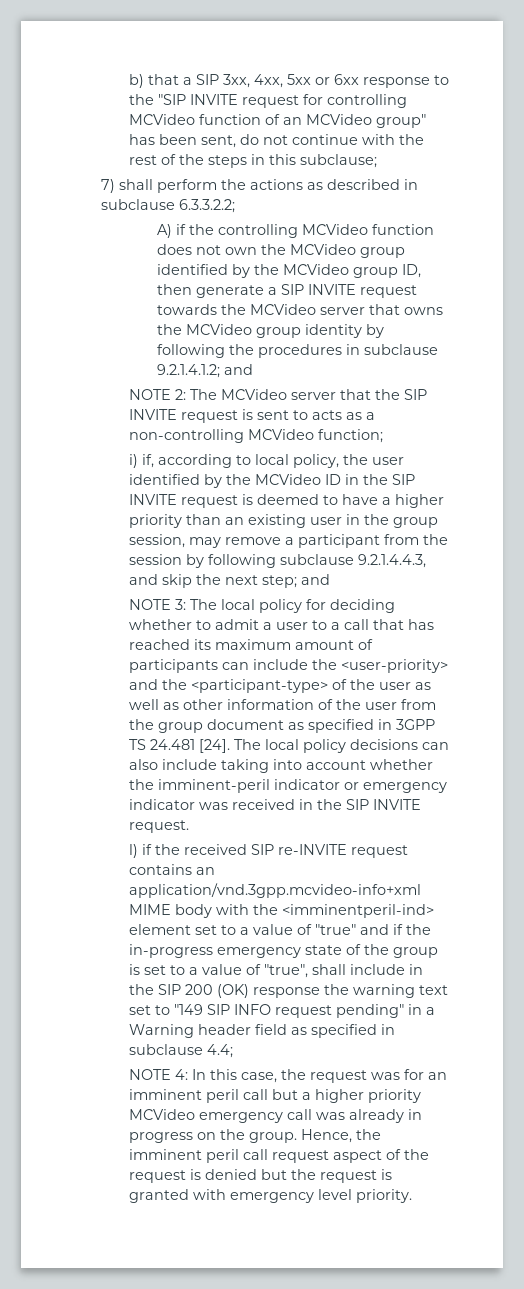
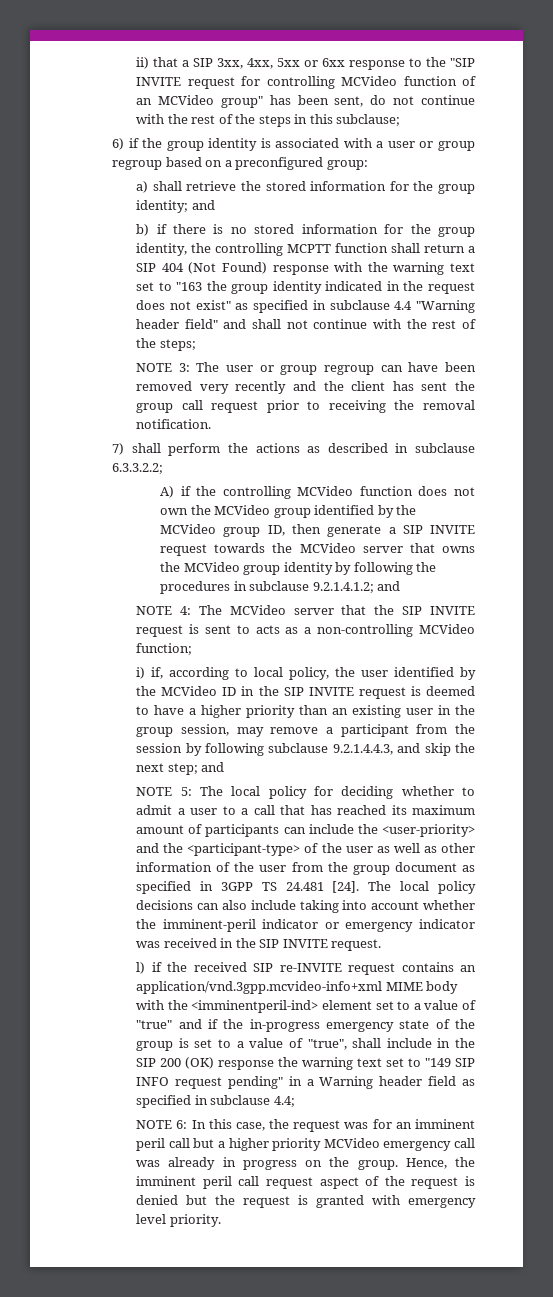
- b) that a SIP 3xx, 4xx, 5xx or 6xx response to the "SIP INVITE request for controlling MCVideo function of an MCVideo group" has been sent, do not continue with the rest of the steps in this subclause;
+ ii) that a SIP 3xx, 4xx, 5xx or 6xx response to the "SIP INVITE request for controlling MCVideo function of an MCVideo group" has been sent, do not continue with the rest of the steps in this subclause;
+ 6) if the group identity is associated with a user or group regroup based on a preconfigured group:
+ a) shall retrieve the stored information for the group identity; and
+ b) if there is no stored information for the group identity, the controlling MCPTT function shall return a SIP 404 (Not Found) response with the warning text set to "163 the group identity indicated in the request does not exist" as specified in subclause 4.4 "Warning header field" and shall not continue with the rest of the steps;
+ NOTE 3: The user or group regroup can have been removed very recently and the client has sent the group call request prior to receiving the removal notification.
- NOTE 2: The MCVideo server that the SIP INVITE request is sent to acts as a non-controlling MCVideo function;
+ NOTE 4: The MCVideo server that the SIP INVITE request is sent to acts as a non-controlling MCVideo function;
- NOTE 3: The local policy for deciding whether to admit a user to a call that has reached its maximum amount of participants can include the <user-priority> and the <participant-type> of the user as well as other information of the user from the group document as specified in 3GPP TS 24.481 [24].
+ NOTE 5: The local policy for deciding whether to admit a user to a call that has reached its maximum amount of participants can include the <user-priority> and the <participant-type> of the user as well as other information of the user from the group document as specified in 3GPP TS 24.481 [24].
- NOTE 4: In this case, the request was for an imminent peril call but a higher priority MCVideo emergency call was already in progress on the group.
+ NOTE 6: In this case, the request was for an imminent peril call but a higher priority MCVideo emergency call was already in progress on the group.

